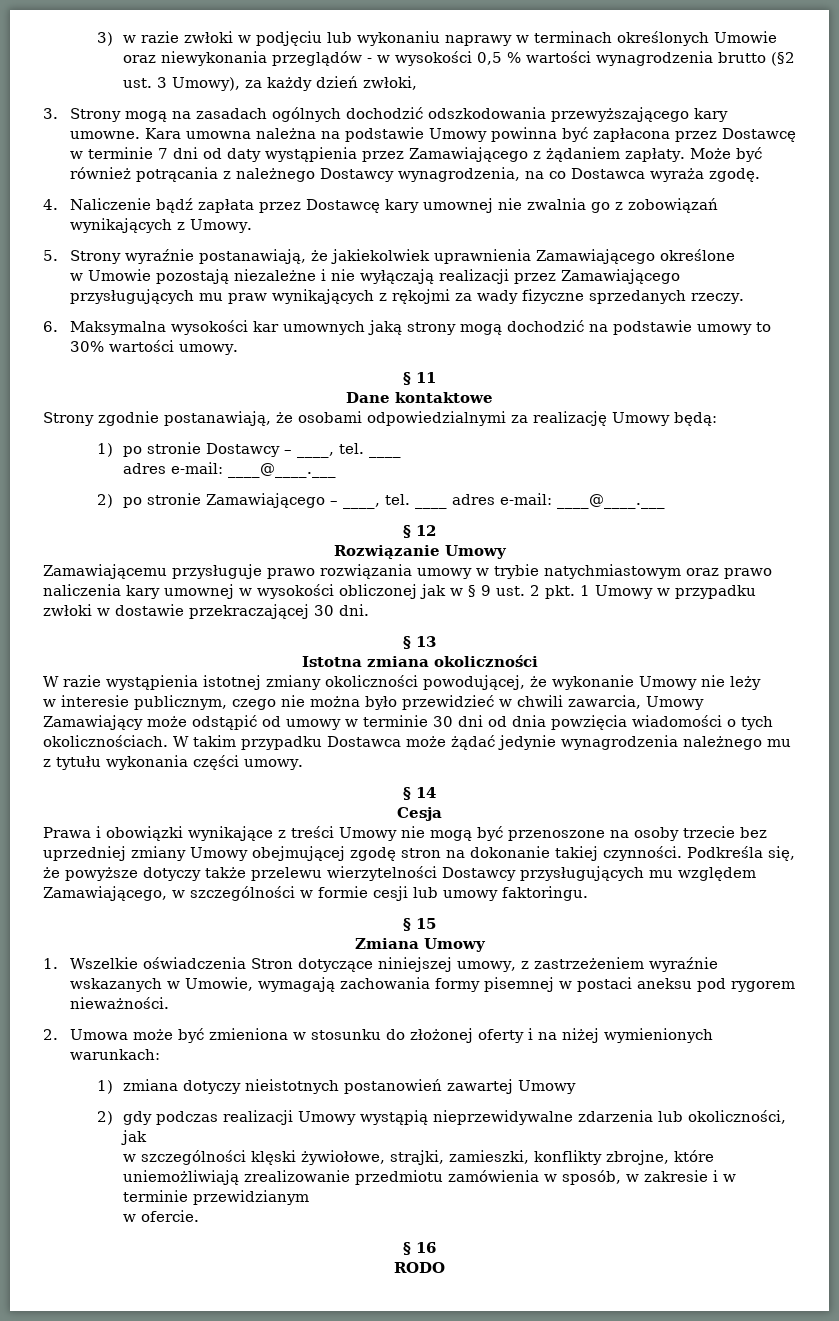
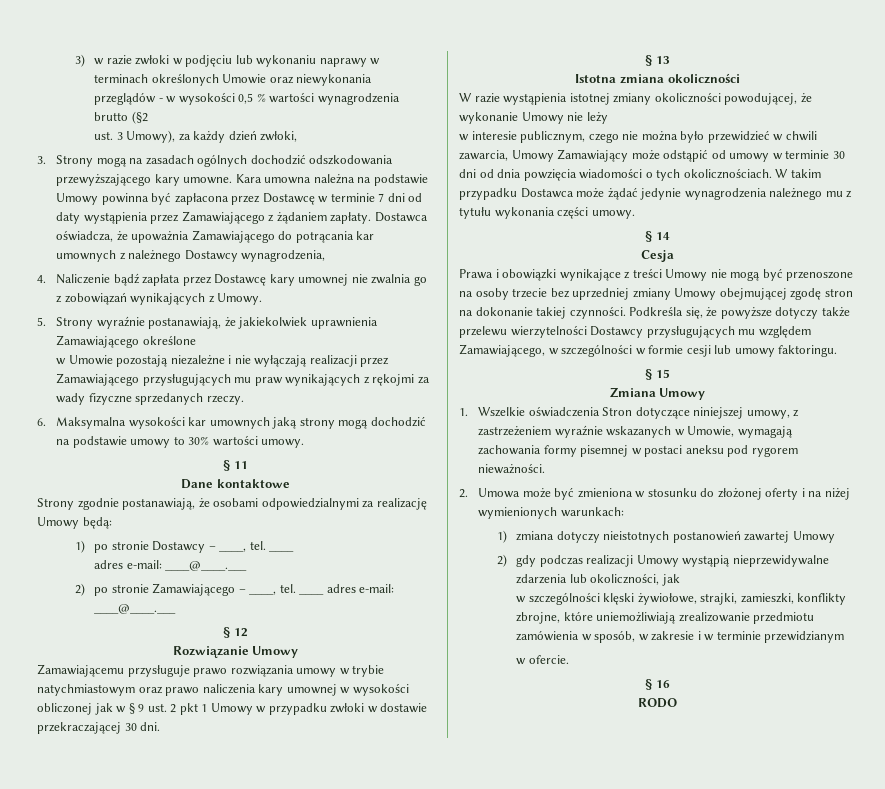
- Może być również potrącania z należnego Dostawcy wynagrodzenia, na co Dostawca wyraża zgodę.
+ Dostawca oświadcza, że upoważnia Zamawiającego do potrącania kar umownych z należnego Dostawcy wynagrodzenia,
- Zamawiającemu przysługuje prawo rozwiązania umowy w trybie natychmiastowym oraz prawo naliczenia kary umownej w wysokości obliczonej jak w § 9 ust. 2 pkt. 1 Umowy w przypadku zwłoki w dostawie przekraczającej 30 dni.
+ Zamawiającemu przysługuje prawo rozwiązania umowy w trybie natychmiastowym oraz prawo naliczenia kary umownej w wysokości obliczonej jak w § 9 ust. 2 pkt 1 Umowy w przypadku zwłoki w dostawie przekraczającej 30 dni.

